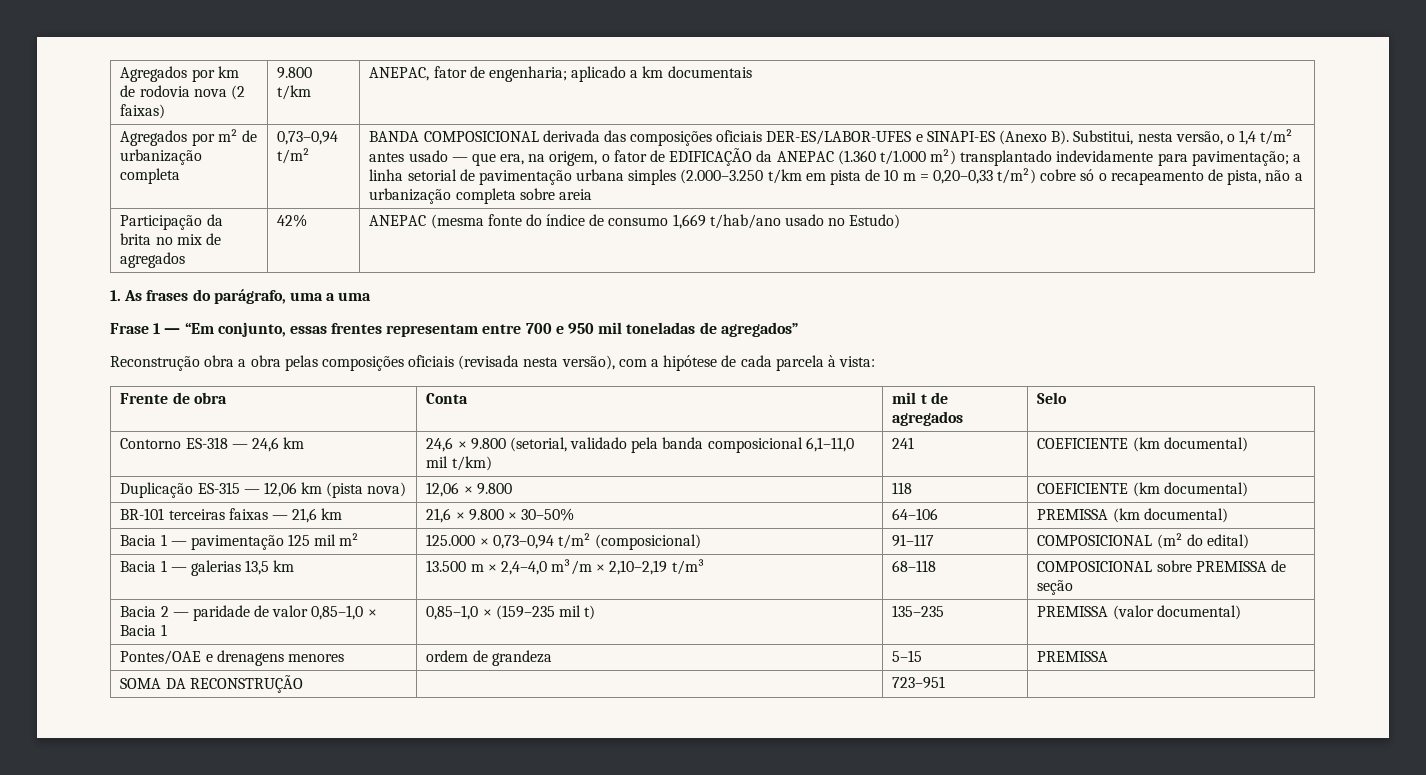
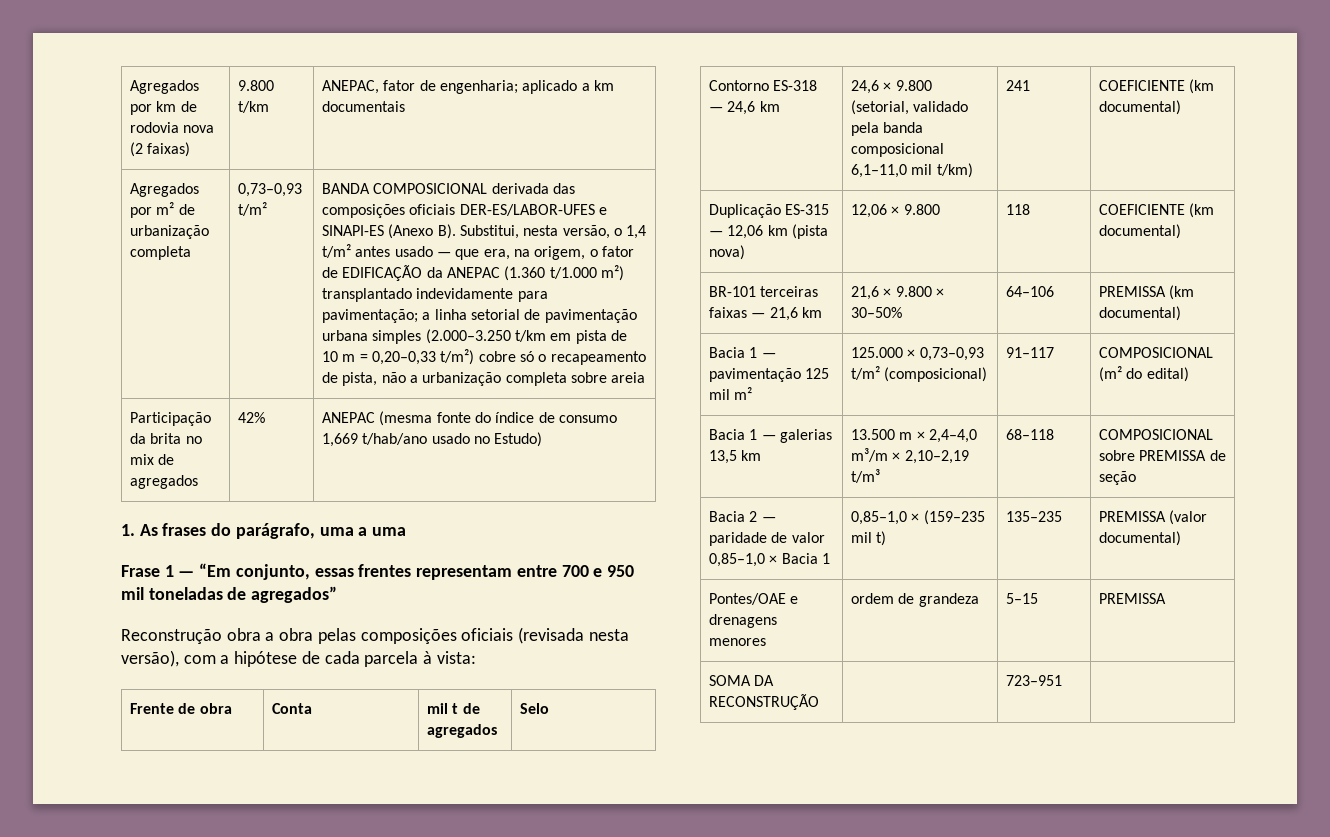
- Agregados por m² de urbanização completa | 0,73–0,94 t/m²
+ Agregados por m² de urbanização completa | 0,73–0,93 t/m²
- Bacia 1 — pavimentação 125 mil m² | 125.000 × 0,73–0,94 t/m² (composicional) | 91–117 | COMPOSICIONAL (m² do edital)
+ Bacia 1 — pavimentação 125 mil m² | 125.000 × 0,73–0,93 t/m² (composicional) | 91–117 | COMPOSICIONAL (m² do edital)

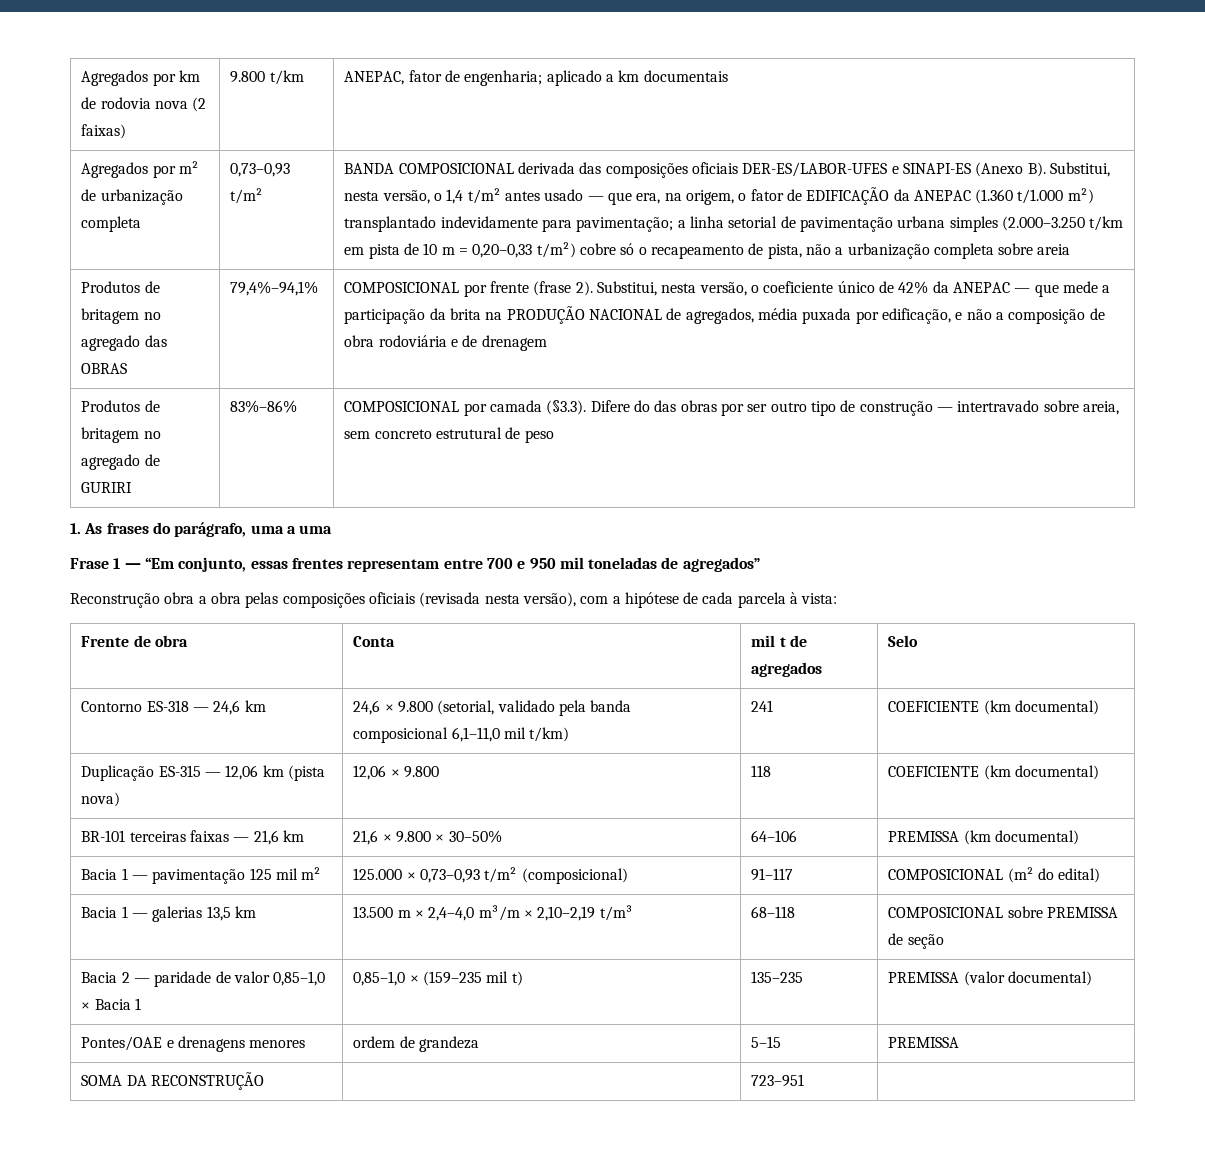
- Participação da brita no mix de agregados | 42% | ANEPAC (mesma fonte do índice de consumo 1,669 t/hab/ano usado no Estudo)
+ Produtos de britagem no agregado das OBRAS | 79,4%–94,1% | COMPOSICIONAL por frente (frase 2). Substitui, nesta versão, o coeficiente único de 42% da ANEPAC — que mede a participação da brita na PRODUÇÃO NACIONAL de agregados, média puxada por edificação, e não a composição de obra rodoviária e de drenagem
+ Produtos de britagem no agregado de GURIRI | 83%–86% | COMPOSICIONAL por camada (§3.3). Difere do das obras por ser outro tipo de construção — intertravado sobre areia, sem concreto estrutural de peso

